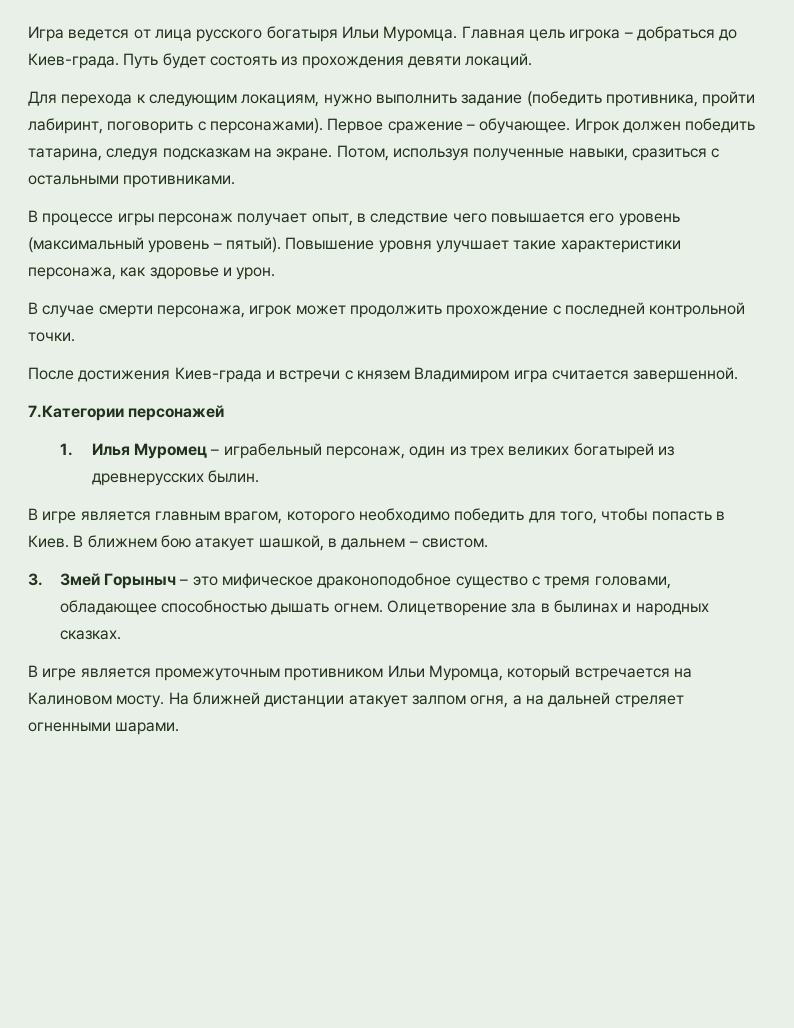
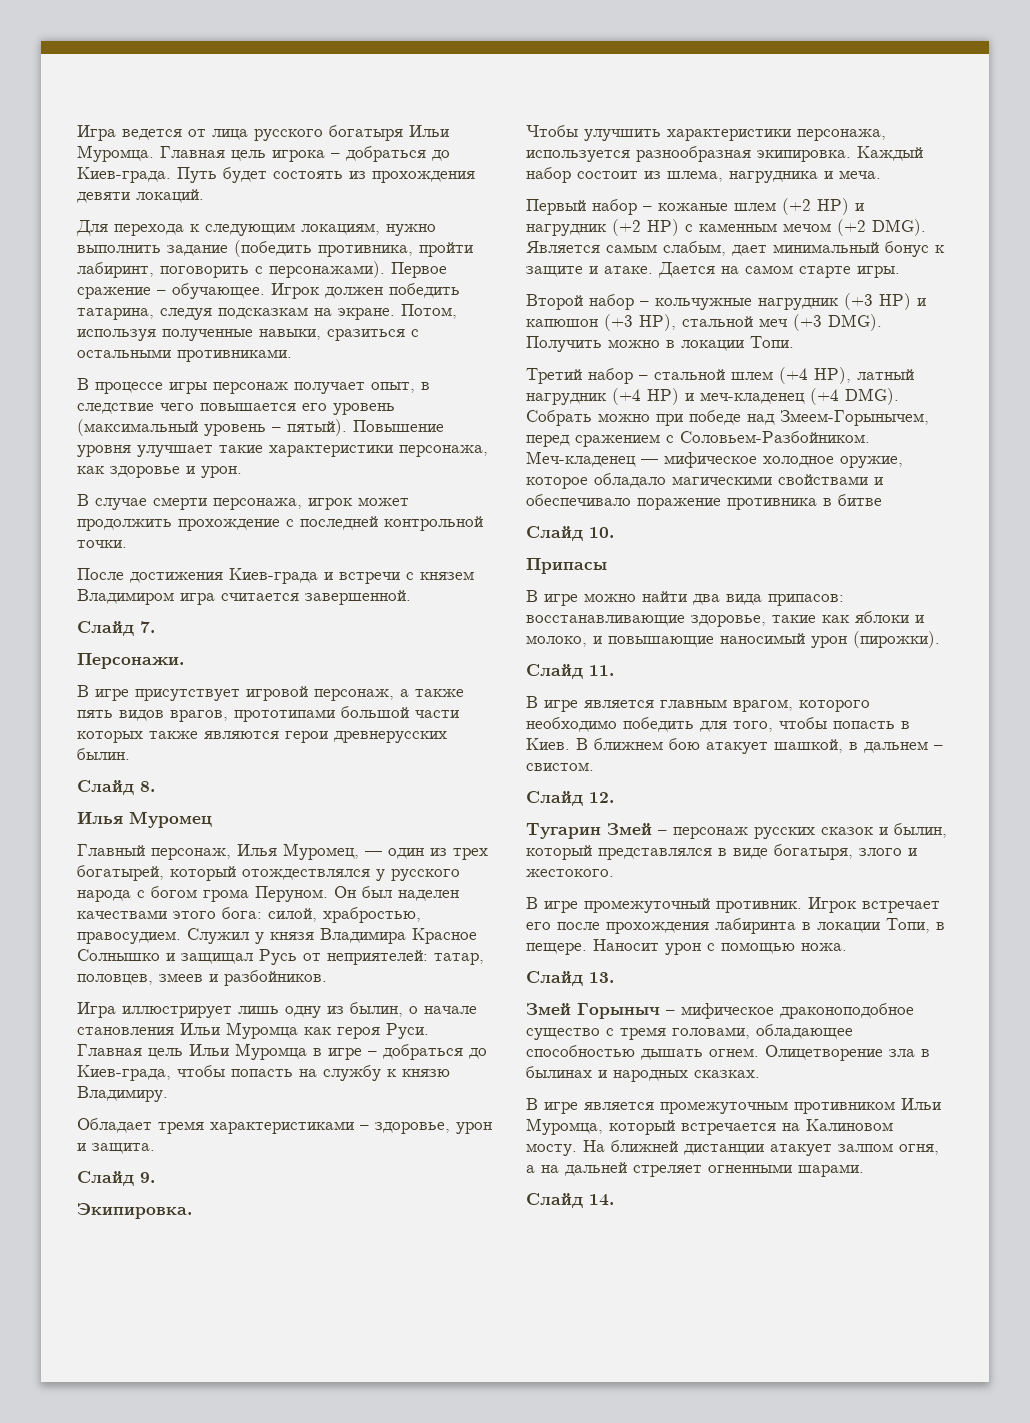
- 7.Категории персонажей
- 1. Илья Муромец – играбельный персонаж, один из трех великих богатырей из древнерусских былин.
+ Слайд 7.
+ Персонажи.
+ В игре присутствует игровой персонаж, а также пять видов врагов, прототипами большой части которых также являются герои древнерусских былин.
+ Слайд 8.
+ Илья Муромец
+ Главный персонаж, Илья Муромец, — один из трех богатырей, который отождествлялся у русского народа с богом грома Перуном. Он был наделен качествами этого бога: силой, храбростью, правосудием. Служил у князя Владимира Красное Солнышко и защищал Русь от неприятелей: татар, половцев, змеев и разбойников.
+ Игра иллюстрирует лишь одну из былин, о начале становления Ильи Муромца как героя Руси. Главная цель Ильи Муромца в игре – добраться до Киев-града, чтобы попасть на службу к князю Владимиру.
+ Обладает тремя характеристиками – здоровье, урон и защита.
+ Слайд 9.
+ Экипировка.
+ Чтобы улучшить характеристики персонажа, используется разнообразная экипировка. Каждый набор состоит из шлема, нагрудника и меча.
+ Первый набор – кожаные шлем (+2 HP) и нагрудник (+2 HP) с каменным мечом (+2 DMG). Является самым слабым, дает минимальный бонус к защите и атаке. Дается на самом старте игры.
+ Второй набор – кольчужные нагрудник (+3 HP) и капюшон (+3 HP), стальной меч (+3 DMG). Получить можно в локации Топи.
+ Третий набор – стальной шлем (+4 HP), латный нагрудник (+4 HP) и меч-кладенец (+4 DMG). Собрать можно при победе над Змеем-Горынычем, перед сражением с Соловьем-Разбойником. Меч-кладенец — мифическое холодное оружие, которое обладало магическими свойствами и обеспечивало поражение противника в битве
+ Слайд 10.
+ Припасы
+ В игре можно найти два вида припасов: восстанавливающие здоровье, такие как яблоки и молоко, и повышающие наносимый урон (пирожки).
+ Слайд 11.
- 3. Змей Горыныч – это мифическое драконоподобное существо с тремя головами, обладающее способностью дышать огнем.
+ Слайд 12.
+ Тугарин Змей – персонаж русских сказок и былин, который представлялся в виде богатыря, злого и жестокого.
+ В игре промежуточный противник. Игрок встречает его после прохождения лабиринта в локации Топи, в пещере. Наносит урон с помощью ножа.
+ Слайд 13.
+ Змей Горыныч – мифическое драконоподобное существо с тремя головами, обладающее способностью дышать огнем.
+ Слайд 14.

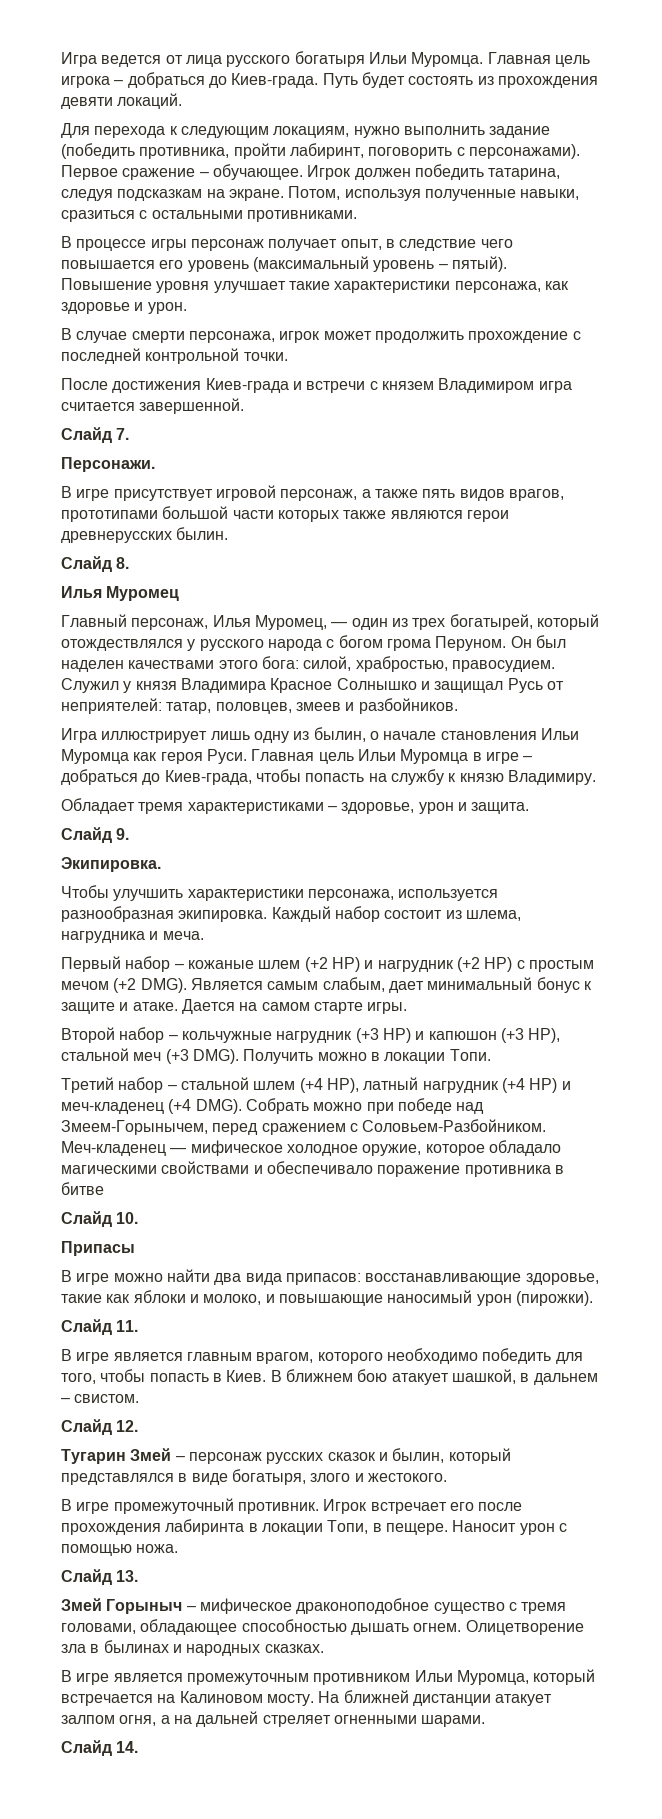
- Первый набор – кожаные шлем (+2 HP) и нагрудник (+2 HP) с каменным мечом (+2 DMG).
+ Первый набор – кожаные шлем (+2 HP) и нагрудник (+2 HP) с простым мечом (+2 DMG).

